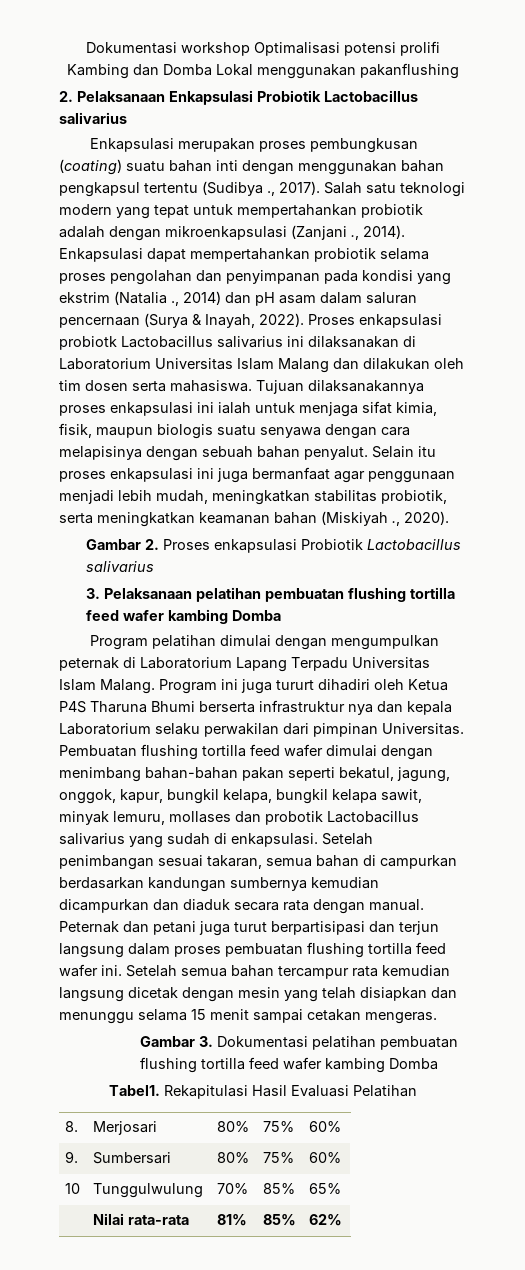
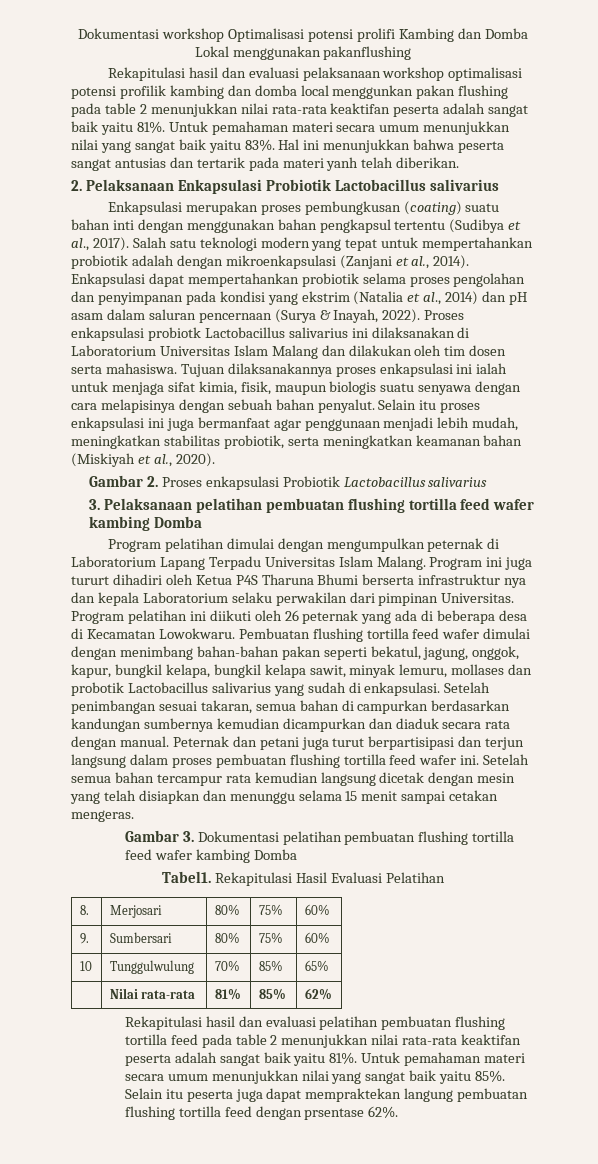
+ Rekapitulasi hasil dan evaluasi pelaksanaan workshop optimalisasi potensi profilik kambing dan domba local menggunkan pakan flushing pada table 2 menunjukkan nilai rata-rata keaktifan peserta adalah sangat baik yaitu 81%. Untuk pemahaman materi secara umum menunjukkan nilai yang sangat baik yaitu 83%. Hal ini menunjukkan bahwa peserta sangat antusias dan tertarik pada materi yanh telah diberikan.
- Enkapsulasi merupakan proses pembungkusan (coating) suatu bahan inti dengan menggunakan bahan pengkapsul tertentu (Sudibya ., 2017).
+ Enkapsulasi merupakan proses pembungkusan (coating) suatu bahan inti dengan menggunakan bahan pengkapsul tertentu (Sudibya et al., 2017).
- Salah satu teknologi modern yang tepat untuk mempertahankan probiotik adalah dengan mikroenkapsulasi (Zanjani ., 2014).
+ Salah satu teknologi modern yang tepat untuk mempertahankan probiotik adalah dengan mikroenkapsulasi (Zanjani et al., 2014).
- Enkapsulasi dapat mempertahankan probiotik selama proses pengolahan dan penyimpanan pada kondisi yang ekstrim (Natalia ., 2014) dan pH asam dalam saluran pencernaan (Surya & Inayah, 2022).
+ Enkapsulasi dapat mempertahankan probiotik selama proses pengolahan dan penyimpanan pada kondisi yang ekstrim (Natalia et al., 2014) dan pH asam dalam saluran pencernaan (Surya & Inayah, 2022).
- Selain itu proses enkapsulasi ini juga bermanfaat agar penggunaan menjadi lebih mudah, meningkatkan stabilitas probiotik, serta meningkatkan keamanan bahan (Miskiyah ., 2020).
+ Selain itu proses enkapsulasi ini juga bermanfaat agar penggunaan menjadi lebih mudah, meningkatkan stabilitas probiotik, serta meningkatkan keamanan bahan (Miskiyah et al., 2020).
+ Program pelatihan ini diikuti oleh 26 peternak yang ada di beberapa desa di Kecamatan Lowokwaru.
+ Rekapitulasi hasil dan evaluasi pelatihan pembuatan flushing tortilla feed pada table 2 menunjukkan nilai rata-rata keaktifan peserta adalah sangat baik yaitu 81%. Untuk pemahaman materi secara umum menunjukkan nilai yang sangat baik yaitu 85%. Selain itu peserta juga dapat mempraktekan langung pembuatan flushing tortilla feed dengan prsentase 62%.

